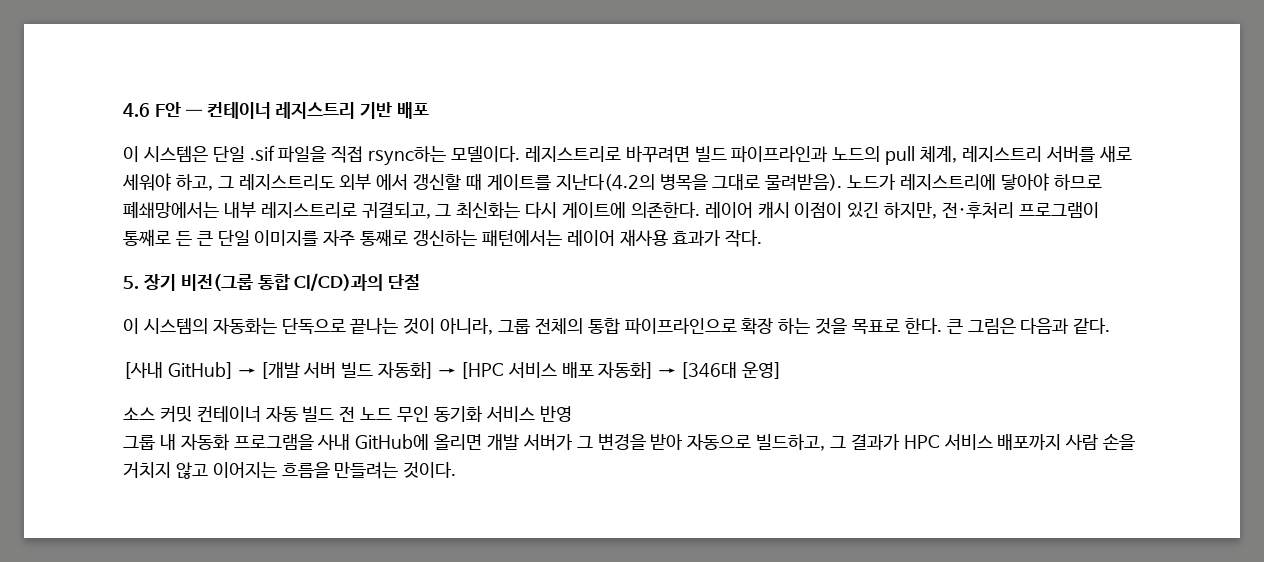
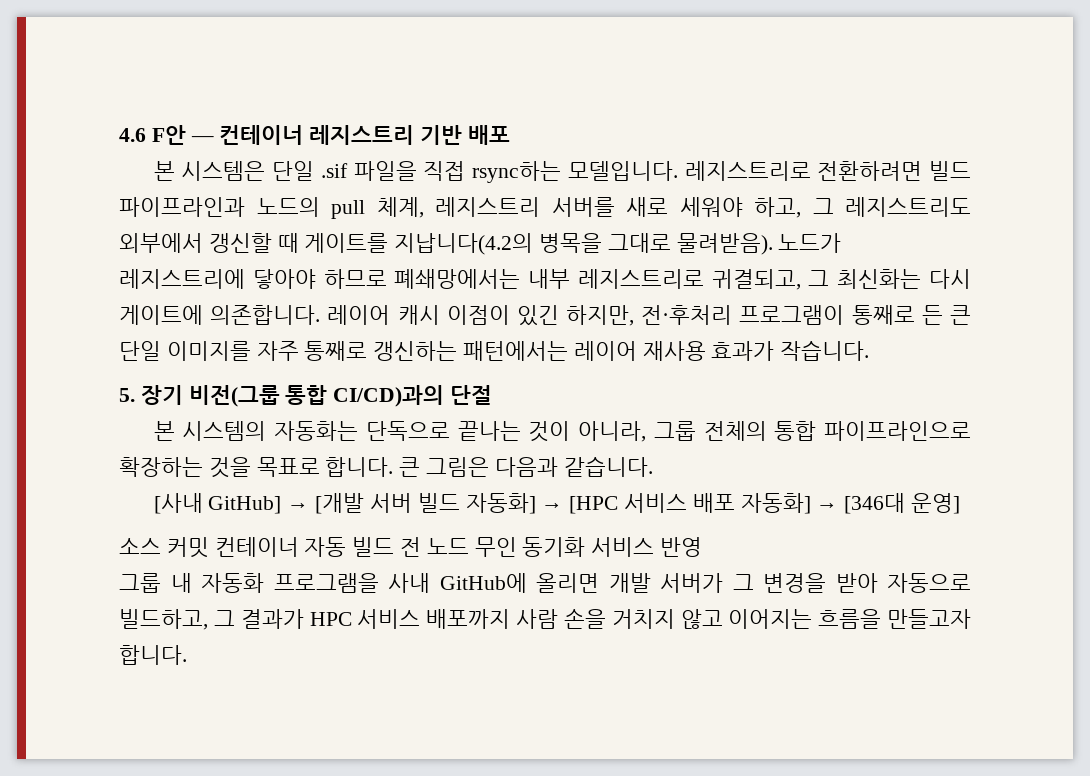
- 이 시스템은 단일 .sif 파일을 직접 rsync하는 모델이다. 레지스트리로 바꾸려면 빌드 파이프라인과 노드의 pull 체계, 레지스트리 서버를 새로 세워야 하고, 그 레지스트리도 외부 에서 갱신할 때 게이트를 지난다(4.2의 병목을 그대로 물려받음).
+ 본 시스템은 단일 .sif 파일을 직접 rsync하는 모델입니다. 레지스트리로 전환하려면 빌드 파이프라인과 노드의 pull 체계, 레지스트리 서버를 새로 세워야 하고, 그 레지스트리도 외부에서 갱신할 때 게이트를 지납니다(4.2의 병목을 그대로 물려받음).
- 노드가 레지스트리에 닿아야 하므로 폐쇄망에서는 내부 레지스트리로 귀결되고, 그 최신화는 다시 게이트에 의존한다.
+ 노드가 레지스트리에 닿아야 하므로 폐쇄망에서는 내부 레지스트리로 귀결되고, 그 최신화는 다시 게이트에 의존합니다.
- 레이어 캐시 이점이 있긴 하지만, 전·후처리 프로그램이 통째로 든 큰 단일 이미지를 자주 통째로 갱신하는 패턴에서는 레이어 재사용 효과가 작다.
+ 레이어 캐시 이점이 있긴 하지만, 전·후처리 프로그램이 통째로 든 큰 단일 이미지를 자주 통째로 갱신하는 패턴에서는 레이어 재사용 효과가 작습니다.
- 이 시스템의 자동화는 단독으로 끝나는 것이 아니라, 그룹 전체의 통합 파이프라인으로 확장 하는 것을 목표로 한다.
+ 본 시스템의 자동화는 단독으로 끝나는 것이 아니라, 그룹 전체의 통합 파이프라인으로 확장하는 것을 목표로 합니다.
- 큰 그림은 다음과 같다.
+ 큰 그림은 다음과 같습니다.
- 그룹 내 자동화 프로그램을 사내 GitHub에 올리면 개발 서버가 그 변경을 받아 자동으로 빌드하고, 그 결과가 HPC 서비스 배포까지 사람 손을 거치지 않고 이어지는 흐름을 만들려는 것이다.
+ 그룹 내 자동화 프로그램을 사내 GitHub에 올리면 개발 서버가 그 변경을 받아 자동으로 빌드하고, 그 결과가 HPC 서비스 배포까지 사람 손을 거치지 않고 이어지는 흐름을 만들고자 합니다.

